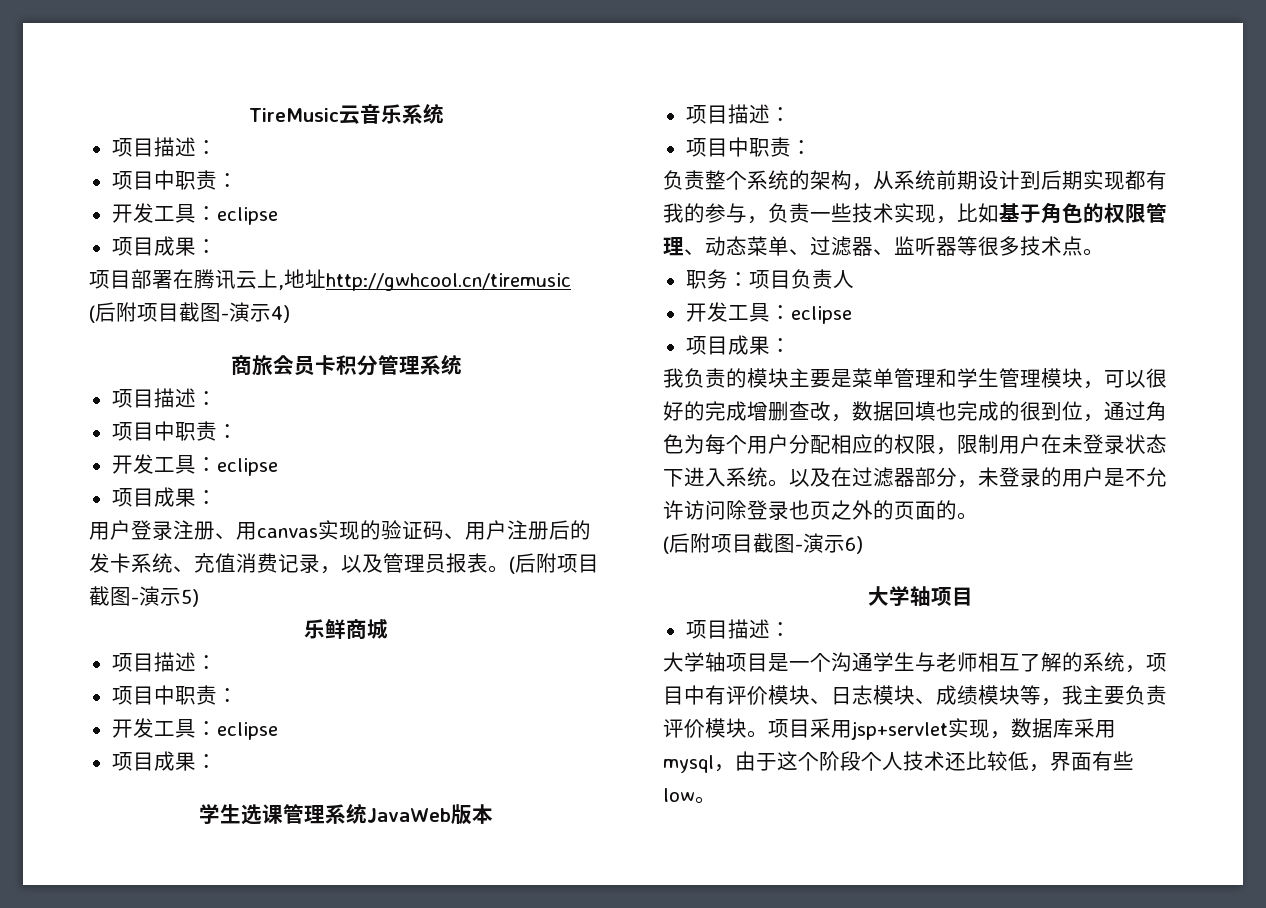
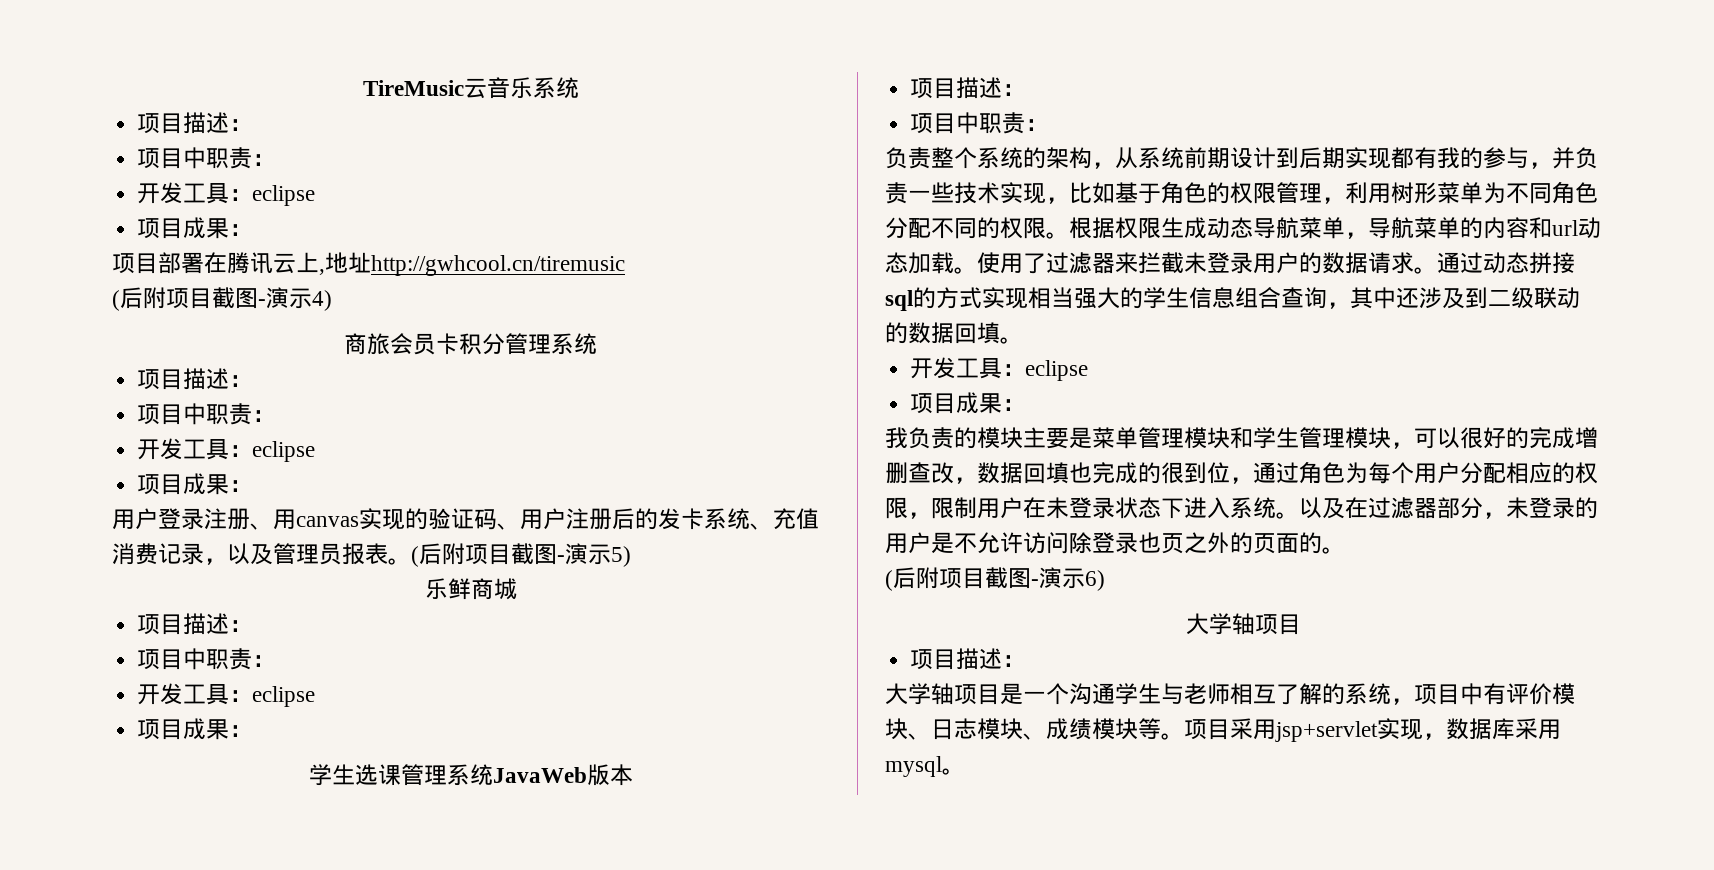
- 负责整个系统的架构，从系统前期设计到后期实现都有我的参与，负责一些技术实现，比如基于角色的权限管理、动态菜单、过滤器、监听器等很多技术点。
- 职务：项目负责人
+ 负责整个系统的架构，从系统前期设计到后期实现都有我的参与，并负责一些技术实现，比如基于角色的权限管理，利用树形菜单为不同角色分配不同的权限。根据权限生成动态导航菜单，导航菜单的内容和url动态加载。使用了过滤器来拦截未登录用户的数据请求。通过动态拼接sql的方式实现相当强大的学生信息组合查询，其中还涉及到二级联动的数据回填。
- 我负责的模块主要是菜单管理和学生管理模块，可以很好的完成增删查改，数据回填也完成的很到位，通过角色为每个用户分配相应的权限，限制用户在未登录状态下进入系统。
+ 我负责的模块主要是菜单管理模块和学生管理模块，可以很好的完成增删查改，数据回填也完成的很到位，通过角色为每个用户分配相应的权限，限制用户在未登录状态下进入系统。
- 大学轴项目是一个沟通学生与老师相互了解的系统，项目中有评价模块、日志模块、成绩模块等，我主要负责评价模块。
+ 大学轴项目是一个沟通学生与老师相互了解的系统，项目中有评价模块、日志模块、成绩模块等。
- 项目采用jsp+servlet实现，数据库采用mysql，由于这个阶段个人技术还比较低，界面有些low。
+ 项目采用jsp+servlet实现，数据库采用mysql。

